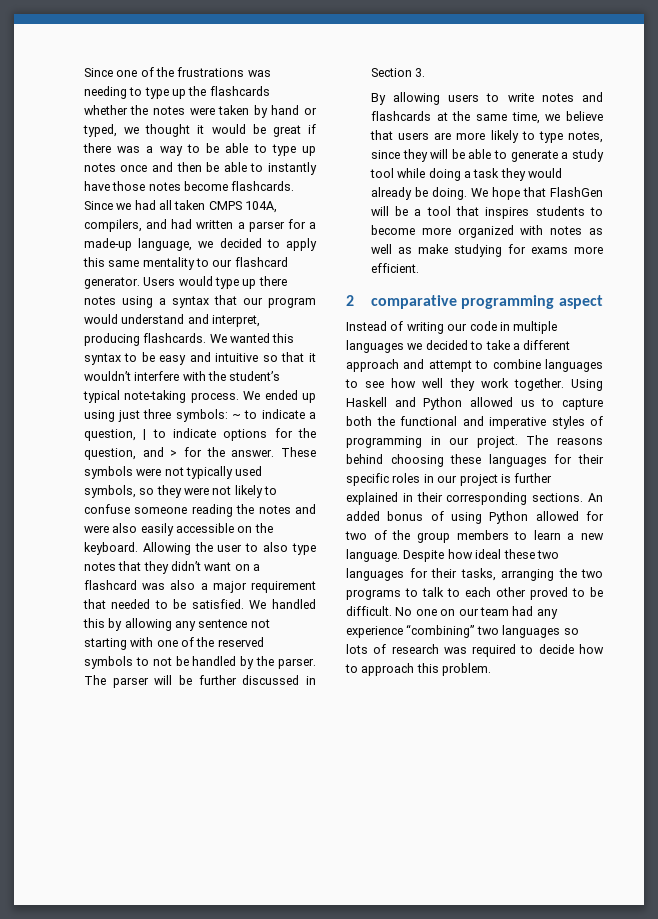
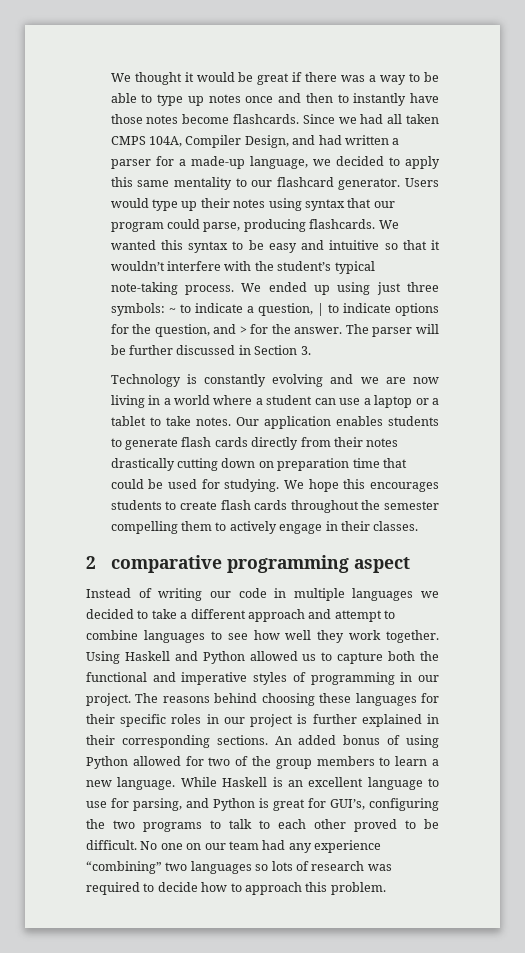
- Since one of the frustrations was needing to type up the flashcards whether the notes were taken by hand or typed, we thought it would be great if there was a way to be able to type up notes once and then be able to instantly have those notes become flashcards.
+ We thought it would be great if there was a way to be able to type up notes once and then to instantly have those notes become flashcards.
- Since we had all taken CMPS 104A, compilers, and had written a parser for a made-up language, we decided to apply this same mentality to our flashcard generator.
+ Since we had all taken CMPS 104A, Compiler Design, and had written a parser for a made-up language, we decided to apply this same mentality to our flashcard generator.
- Users would type up there notes using a syntax that our program would understand and interpret, producing flashcards.
+ Users would type up their notes using syntax that our program could parse, producing flashcards.
- These symbols were not typically used symbols, so they were not likely to confuse someone reading the notes and were also easily accessible on the keyboard. Allowing the user to also type notes that they didn’t want on a flashcard was also a major requirement that needed to be satisfied. We handled this by allowing any sentence not starting with one of the reserved symbols to not be handled by the parser.
- By allowing users to write notes and flashcards at the same time, we believe that users are more likely to type notes, since they will be able to generate a study tool while doing a task they would already be doing. We hope that FlashGen will be a tool that inspires students to become more organized with notes as well as make studying for exams more efficient.
+ Technology is constantly evolving and we are now living in a world where a student can use a laptop or a tablet to take notes. Our application enables students to generate flash cards directly from their notes drastically cutting down on preparation time that could be used for studying. We hope this encourages students to create flash cards throughout the semester compelling them to actively engage in their classes.
- Despite how ideal these two languages for their tasks, arranging the two programs to talk to each other proved to be difficult.
+ While Haskell is an excellent language to use for parsing, and Python is great for GUI’s, configuring the two programs to talk to each other proved to be difficult.

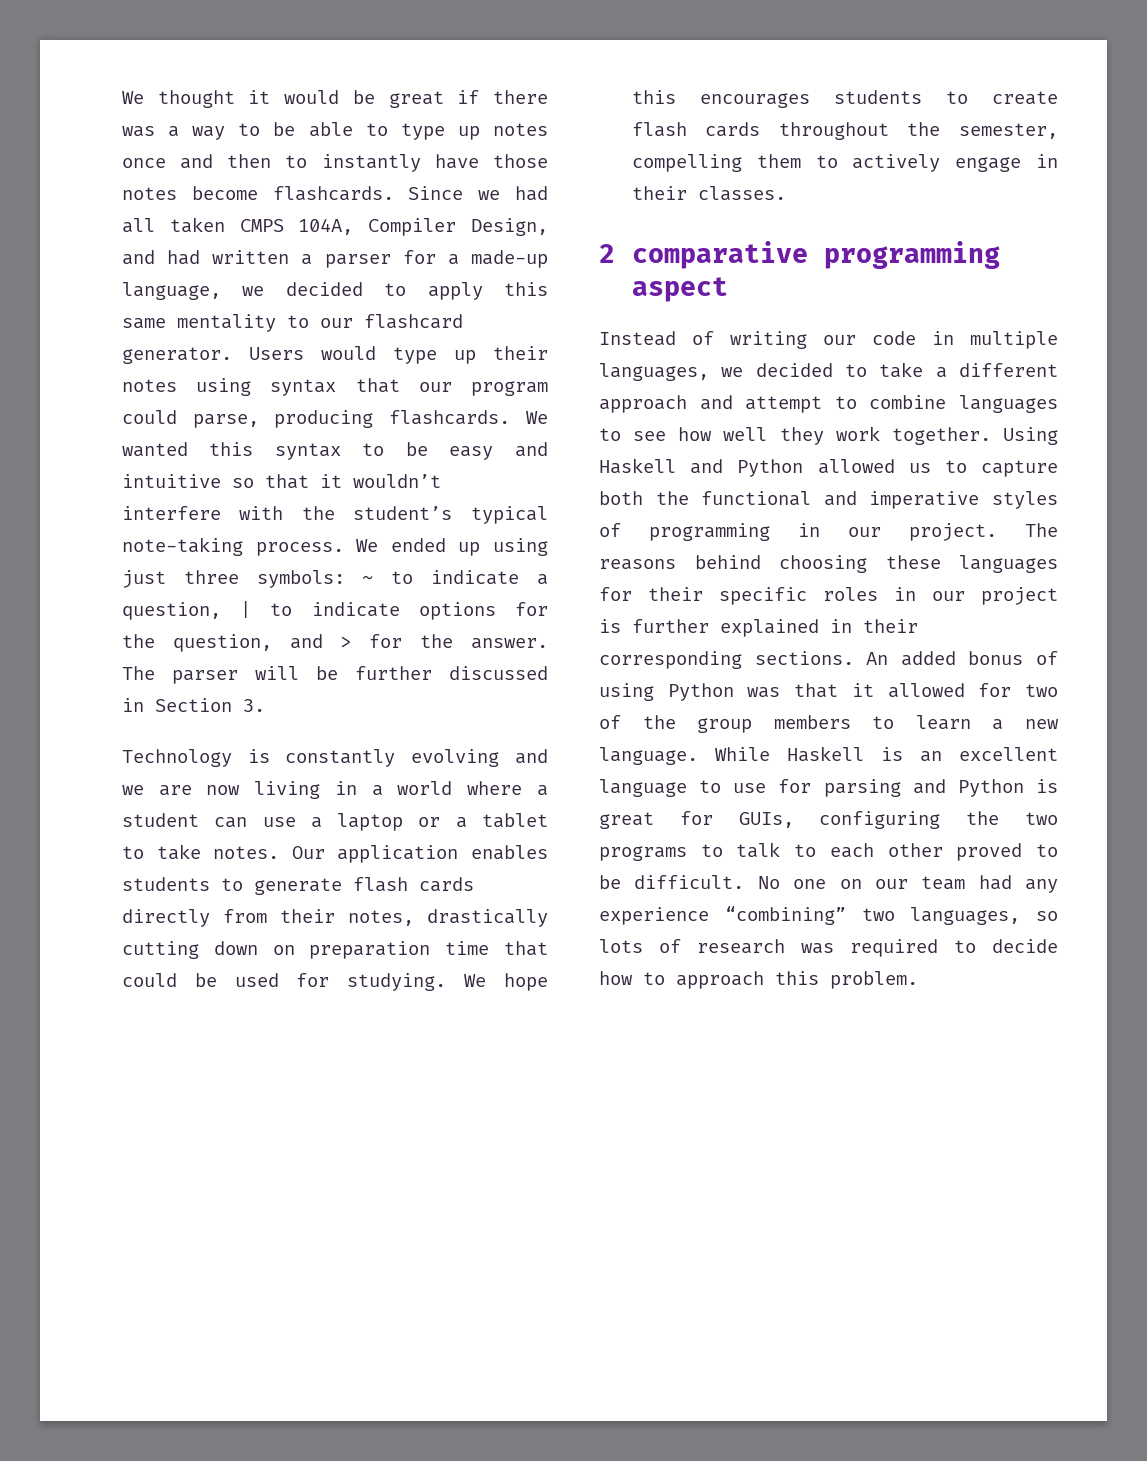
- Our application enables students to generate flash cards directly from their notes drastically cutting down on preparation time that could be used for studying.
+ Our application enables students to generate flash cards directly from their notes, drastically cutting down on preparation time that could be used for studying.
- We hope this encourages students to create flash cards throughout the semester compelling them to actively engage in their classes.
+ We hope this encourages students to create flash cards throughout the semester, compelling them to actively engage in their classes.
- Instead of writing our code in multiple languages we decided to take a different approach and attempt to combine languages to see how well they work together.
+ Instead of writing our code in multiple languages, we decided to take a different approach and attempt to combine languages to see how well they work together.
- An added bonus of using Python allowed for two of the group members to learn a new language.
+ An added bonus of using Python was that it allowed for two of the group members to learn a new language.
- While Haskell is an excellent language to use for parsing, and Python is great for GUI’s, configuring the two programs to talk to each other proved to be difficult.
+ While Haskell is an excellent language to use for parsing and Python is great for GUIs, configuring the two programs to talk to each other proved to be difficult.
- No one on our team had any experience “combining” two languages so lots of research was required to decide how to approach this problem.
+ No one on our team had any experience “combining” two languages, so lots of research was required to decide how to approach this problem.

